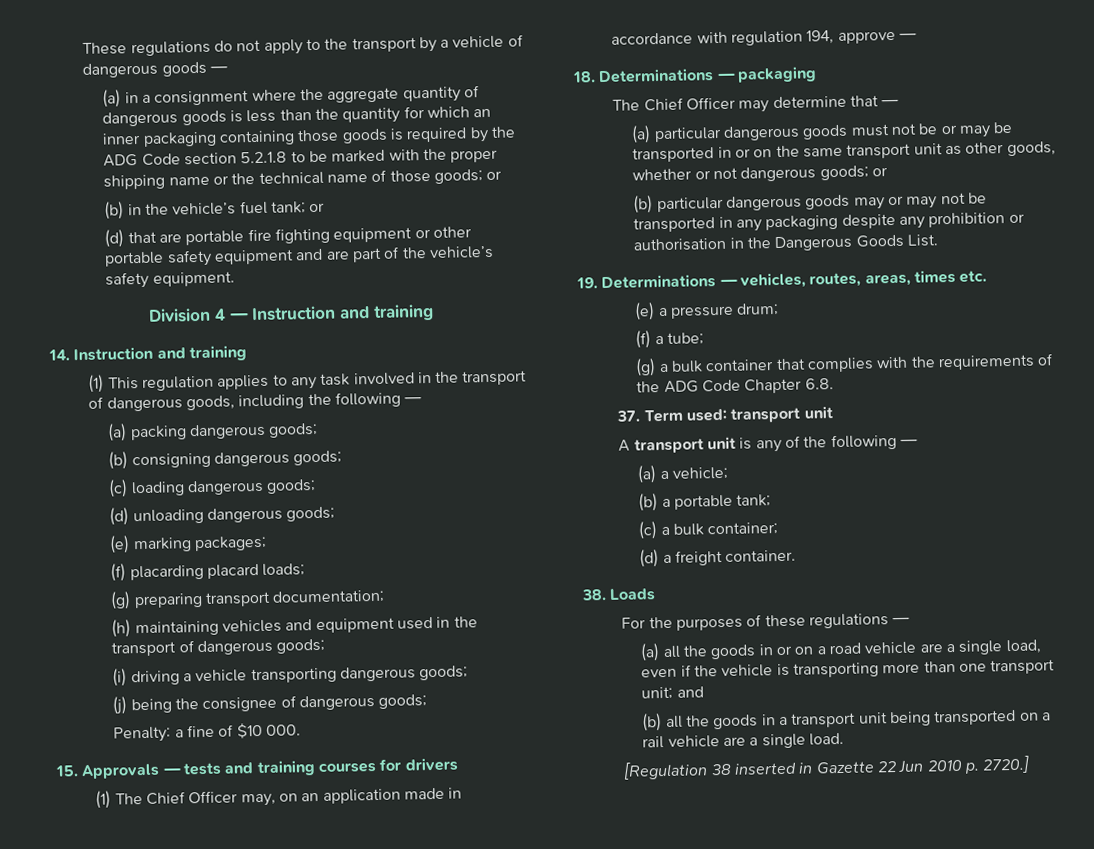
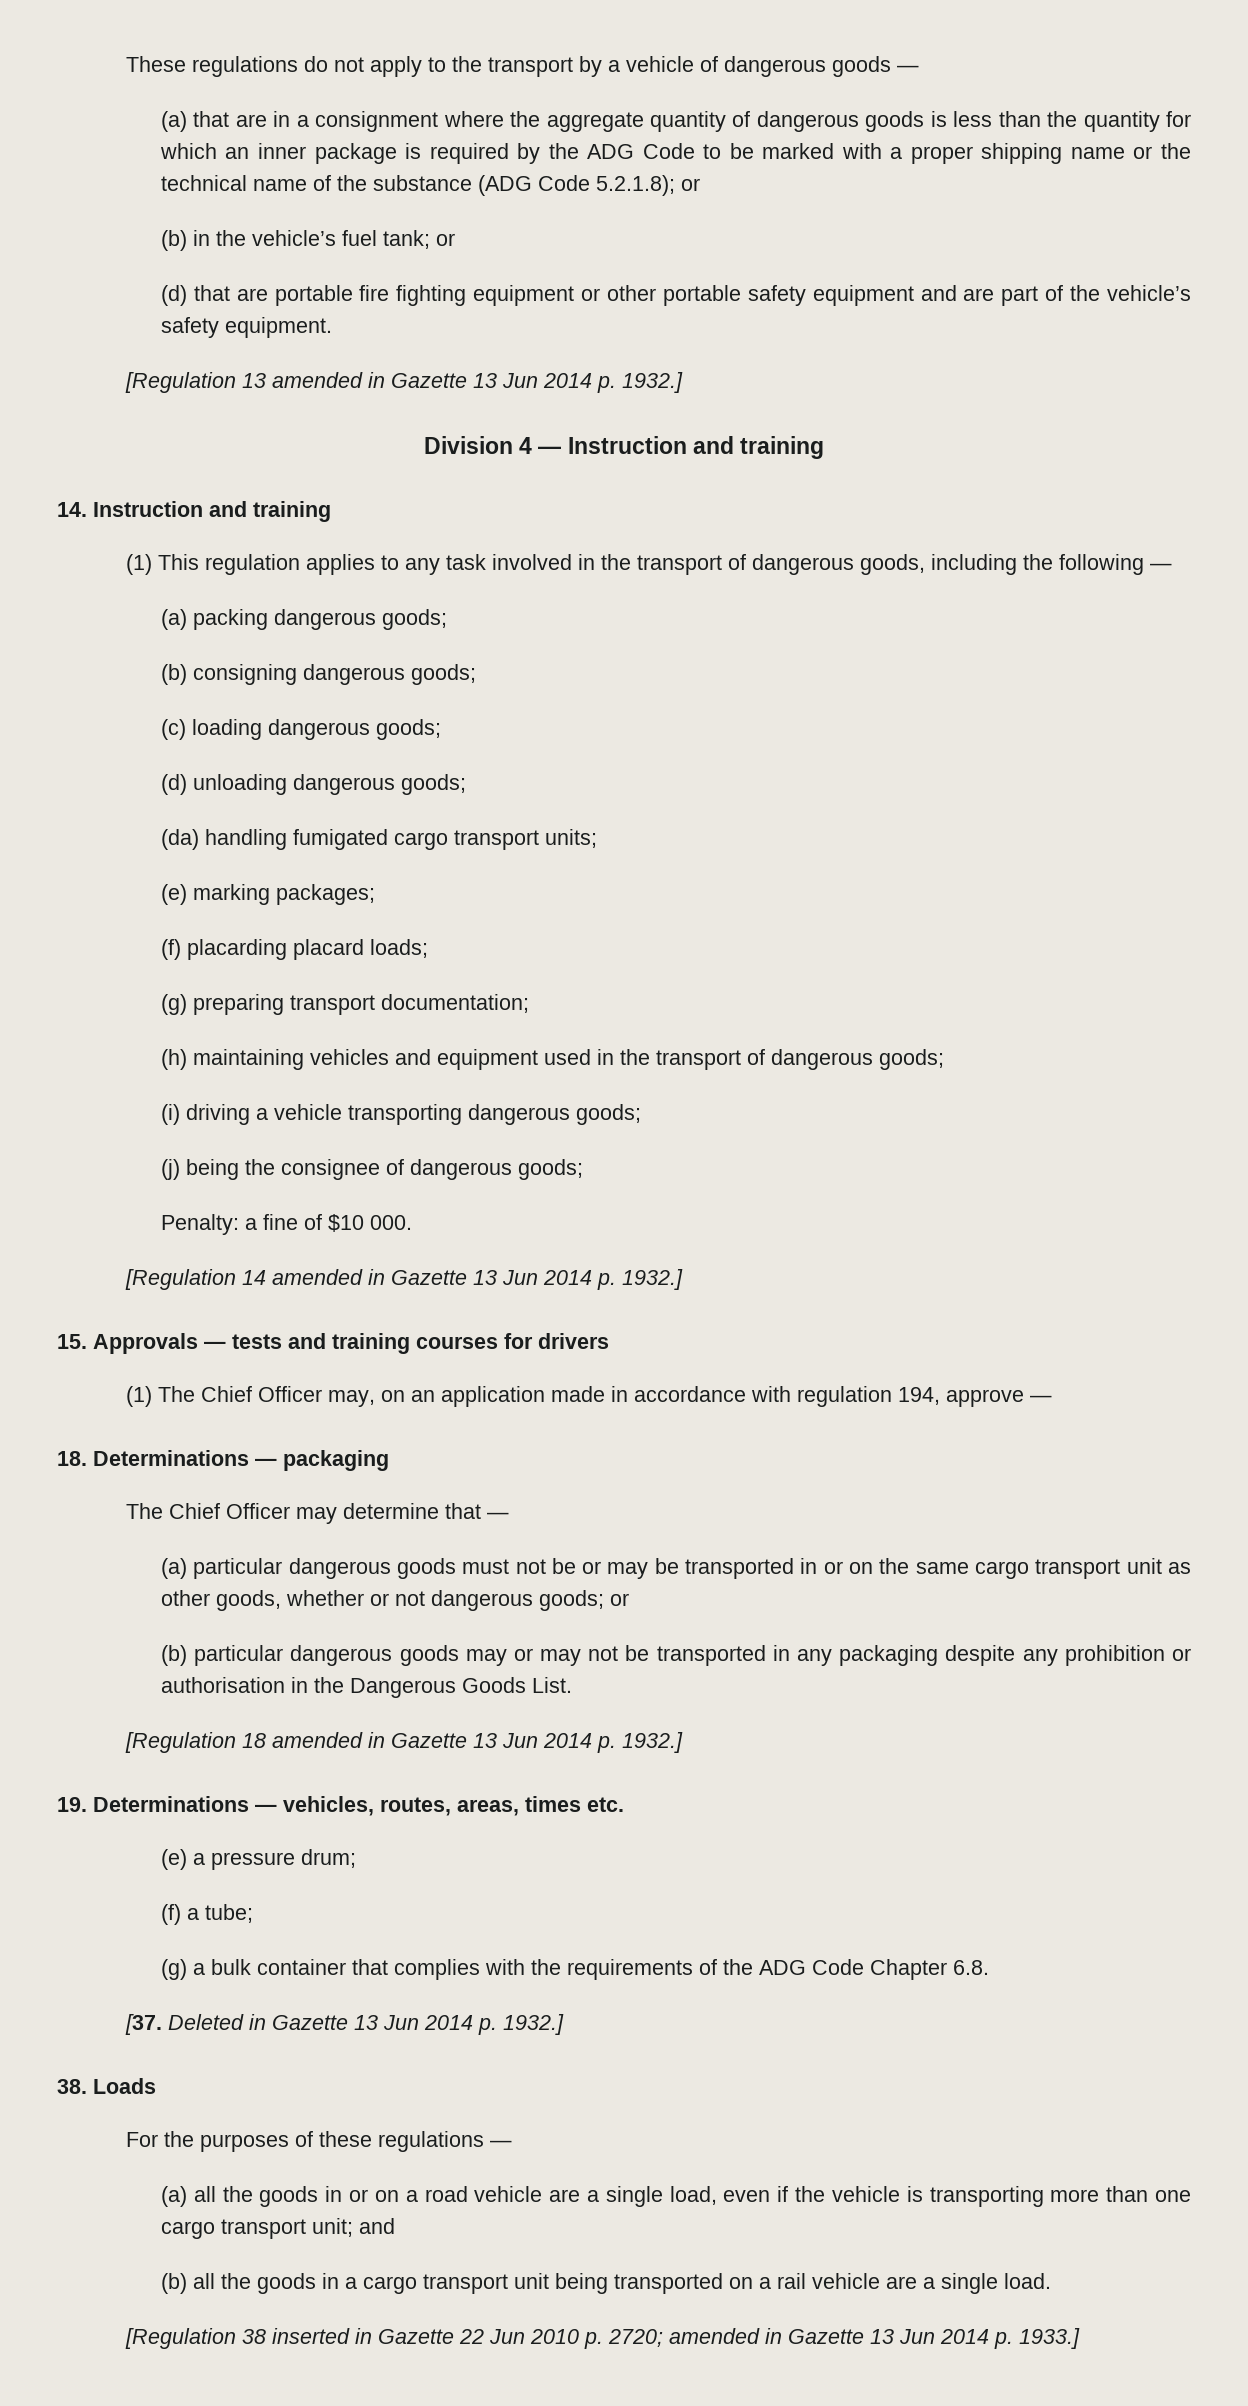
- (a) in a consignment where the aggregate quantity of dangerous goods is less than the quantity for which an inner packaging containing those goods is required by the ADG Code section 5.2.1.8 to be marked with the proper shipping name or the technical name of those goods; or
+ (a) that are in a consignment where the aggregate quantity of dangerous goods is less than the quantity for which an inner package is required by the ADG Code to be marked with a proper shipping name or the technical name of the substance (ADG Code 5.2.1.8); or
+ [Regulation 13 amended in Gazette 13 Jun 2014 p. 1932.]
+ (da) handling fumigated cargo transport units;
+ [Regulation 14 amended in Gazette 13 Jun 2014 p. 1932.]
- (a) particular dangerous goods must not be or may be transported in or on the same transport unit as other goods, whether or not dangerous goods; or
+ (a) particular dangerous goods must not be or may be transported in or on the same cargo transport unit as other goods, whether or not dangerous goods; or
+ [Regulation 18 amended in Gazette 13 Jun 2014 p. 1932.]
- 37. Term used: transport unit
- A transport unit is any of the following —
- (a) a vehicle;
- (b) a portable tank;
- (c) a bulk container;
- (d) a freight container.
+ [37. Deleted in Gazette 13 Jun 2014 p. 1932.]
- (a) all the goods in or on a road vehicle are a single load, even if the vehicle is transporting more than one transport unit; and
+ (a) all the goods in or on a road vehicle are a single load, even if the vehicle is transporting more than one cargo transport unit; and
- (b) all the goods in a transport unit being transported on a rail vehicle are a single load.
+ (b) all the goods in a cargo transport unit being transported on a rail vehicle are a single load.
- [Regulation 38 inserted in Gazette 22 Jun 2010 p. 2720.]
+ [Regulation 38 inserted in Gazette 22 Jun 2010 p. 2720; amended in Gazette 13 Jun 2014 p. 1933.]

